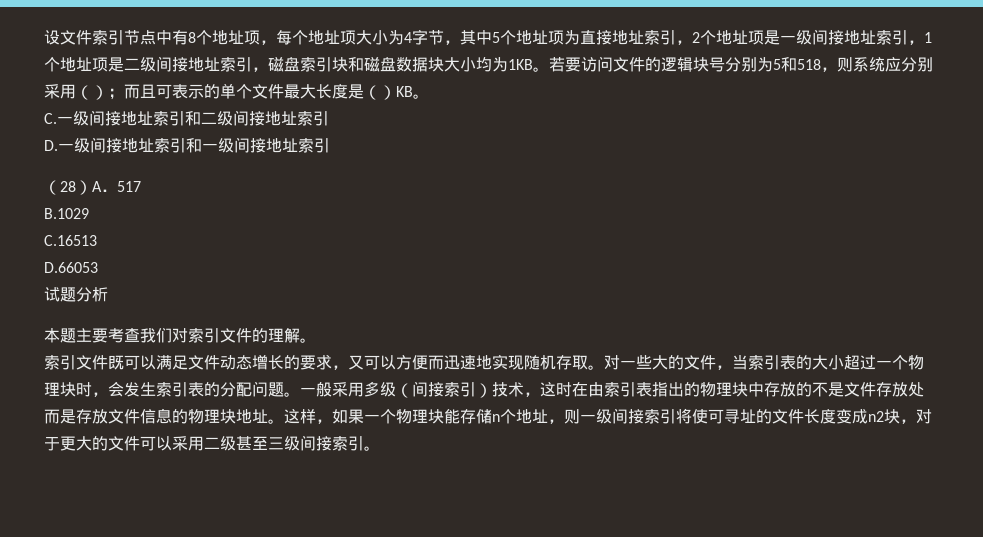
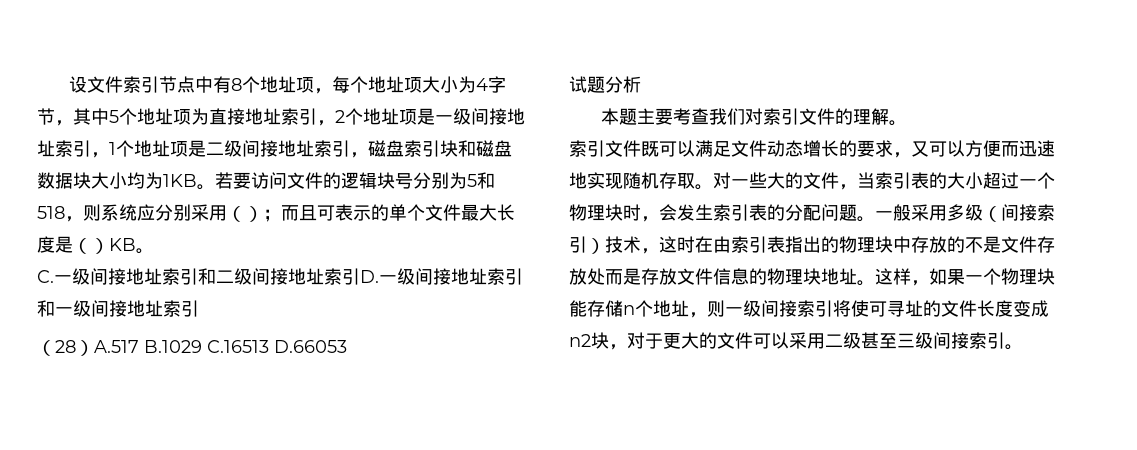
- C.一级间接地址索引和二级间接地址索引
- D.一级间接地址索引和一级间接地址索引
+ C.一级间接地址索引和二级间接地址索引D.一级间接地址索引和一级间接地址索引
- （28）A．517
- B.1029
- C.16513
- D.66053
+ （28）A.517 B.1029 C.16513 D.66053

